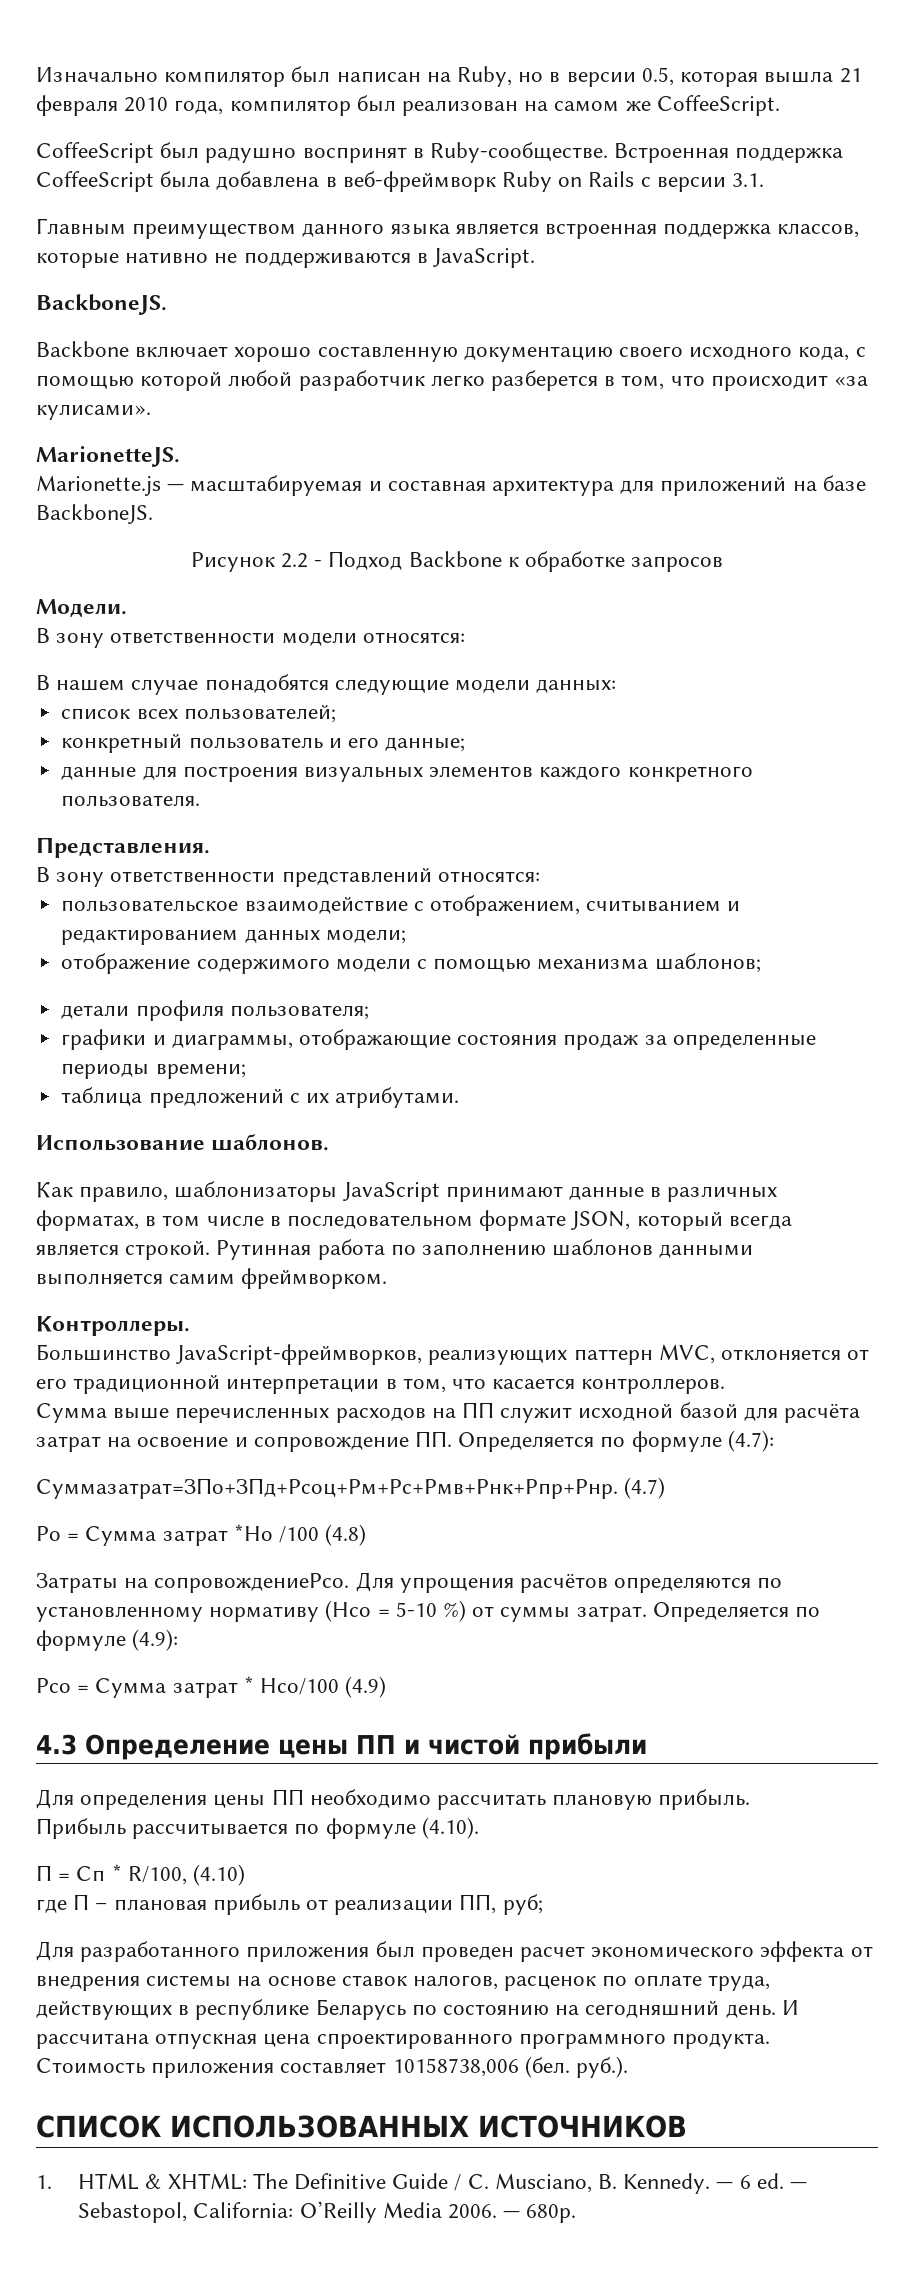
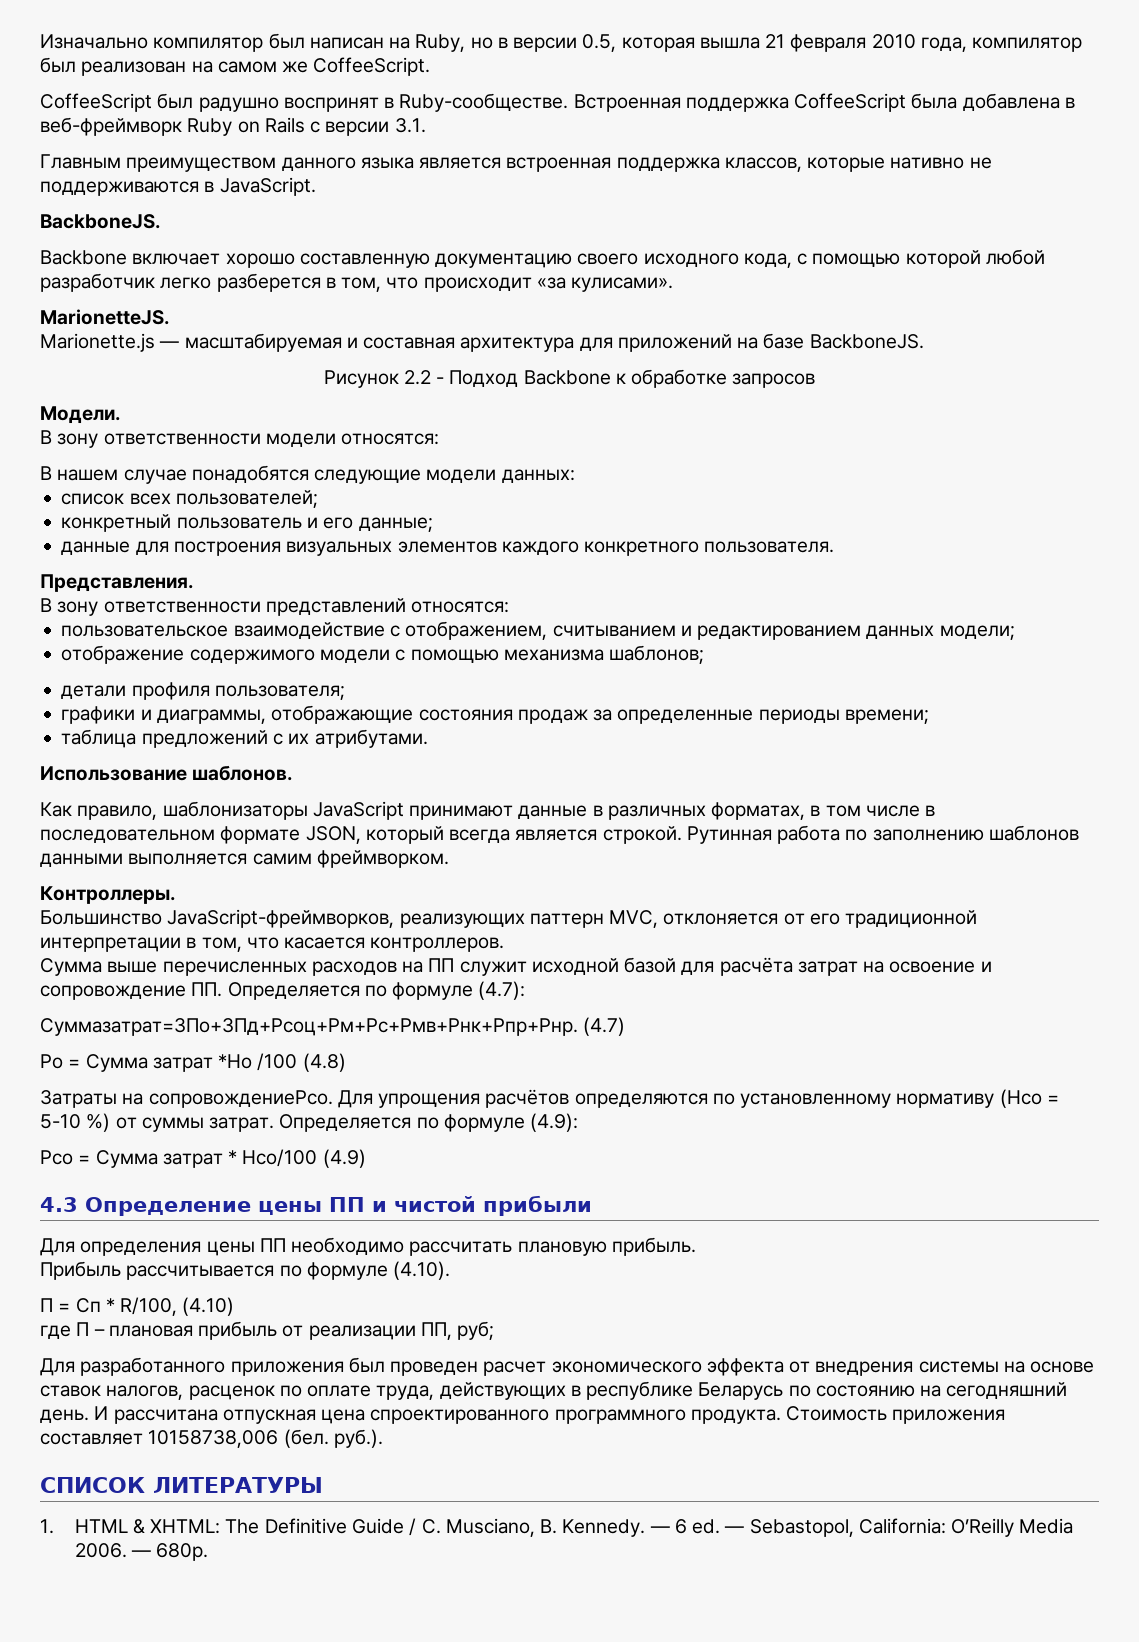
- СПИСОК ИСПОЛЬЗОВАННЫХ ИСТОЧНИКОВ
+ СПИСОК ЛИТЕРАТУРЫ

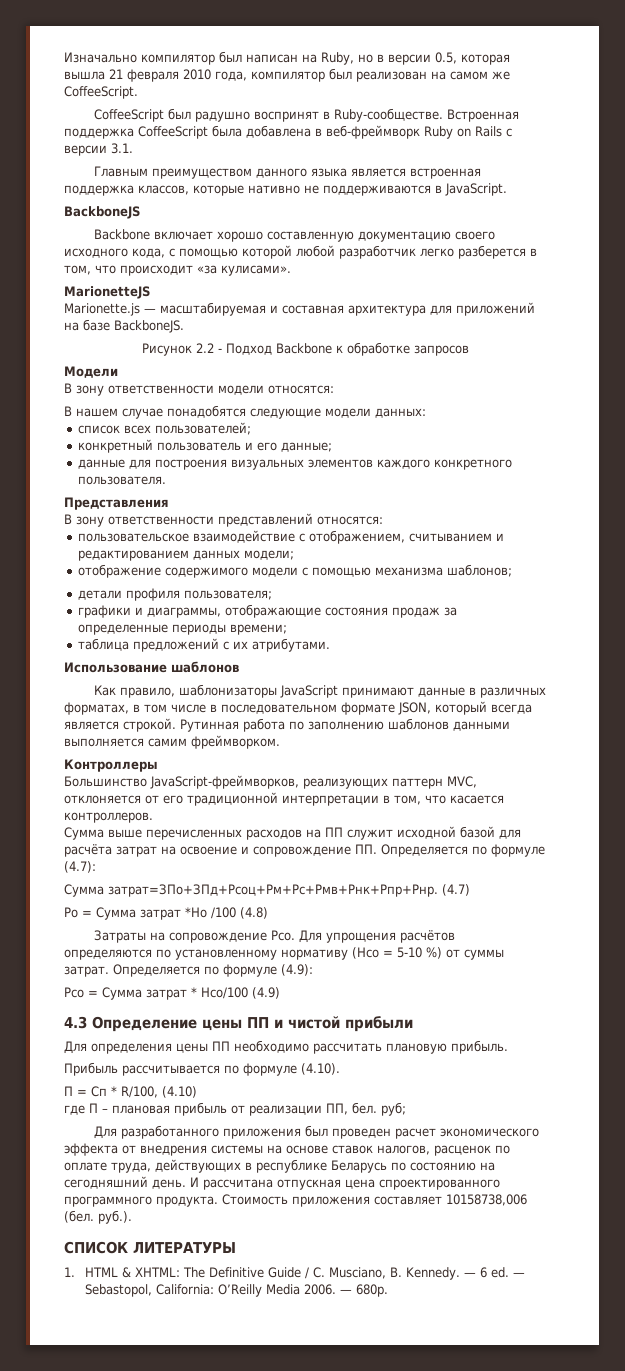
  Главным преимуществом данного языка является встроенная поддержка классов, которые нативно не поддерживаются в JavaScript.
- BackboneJS.
+ BackboneJS
- MarionetteJS.
+ MarionetteJS
- Модели.
+ Модели
- Представления.
+ Представления
- Использование шаблонов.
+ Использование шаблонов
- Контроллеры.
+ Контроллеры
- Суммазатрат=ЗПо+ЗПд+Рсоц+Рм+Рс+Рмв+Рнк+Рпр+Рнр.
+ Сумма затрат=ЗПо+ЗПд+Рсоц+Рм+Рс+Рмв+Рнк+Рпр+Рнр.
- Затраты на сопровождениеРсо. Для упрощения расчётов определяются по установленному нормативу (Нсо = 5-10 %) от суммы затрат.
+ Затраты на сопровождение Рсо. Для упрощения расчётов определяются по установленному нормативу (Нсо = 5-10 %) от суммы затрат.
- где П – плановая прибыль от реализации ПП, руб;
+ где П – плановая прибыль от реализации ПП, бел. руб;

